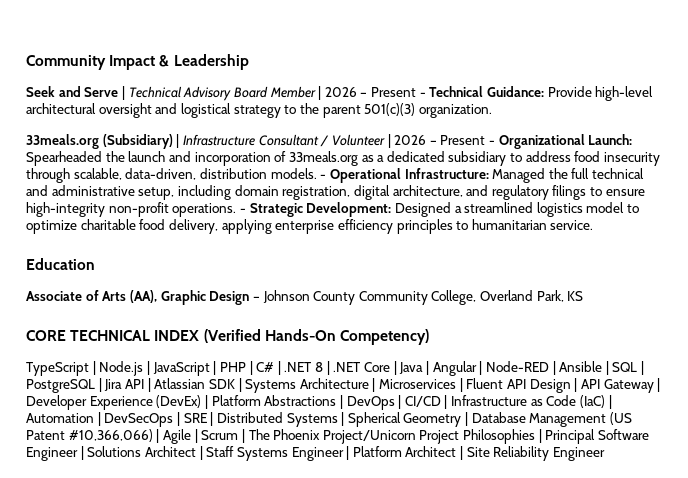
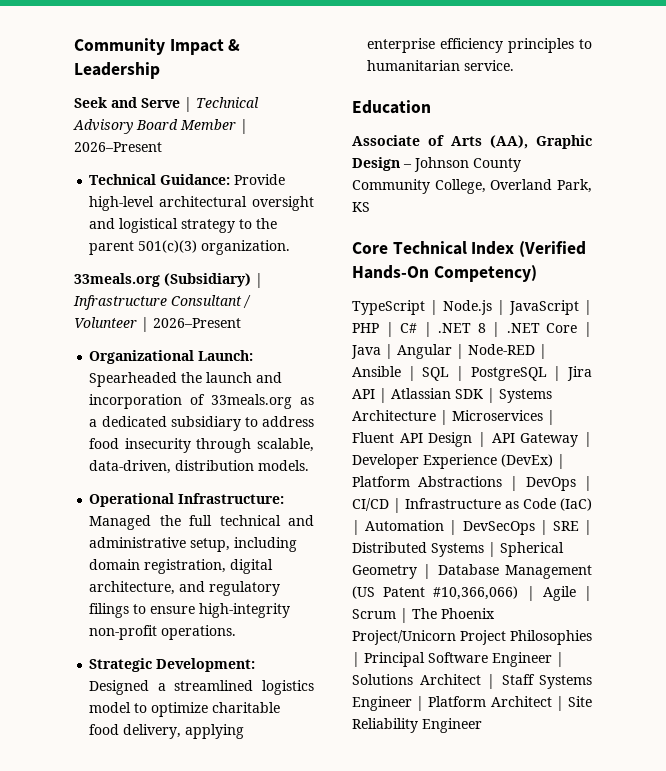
- Seek and Serve | Technical Advisory Board Member | 2026 – Present - Technical Guidance: Provide high-level architectural oversight and logistical strategy to the parent 501(c)(3) organization.
+ Seek and Serve | Technical Advisory Board Member | 2026–Present
+ Technical Guidance: Provide high-level architectural oversight and logistical strategy to the parent 501(c)(3) organization.
- 33meals.org (Subsidiary) | Infrastructure Consultant / Volunteer | 2026 – Present - Organizational Launch:
+ 33meals.org (Subsidiary) | Infrastructure Consultant / Volunteer | 2026–Present
+ Organizational Launch:
- Spearheaded the launch and incorporation of 33meals.org as a dedicated subsidiary to address food insecurity through scalable, data-driven, distribution models. - Operational Infrastructure:
+ Spearheaded the launch and incorporation of 33meals.org as a dedicated subsidiary to address food insecurity through scalable, data-driven, distribution models.
+ Operational Infrastructure:
- Managed the full technical and administrative setup, including domain registration, digital architecture, and regulatory filings to ensure high-integrity non-profit operations. - Strategic Development:
+ Managed the full technical and administrative setup, including domain registration, digital architecture, and regulatory filings to ensure high-integrity non-profit operations.
+ Strategic Development:
- CORE TECHNICAL INDEX (Verified Hands-On Competency)
+ Core Technical Index (Verified Hands-On Competency)

